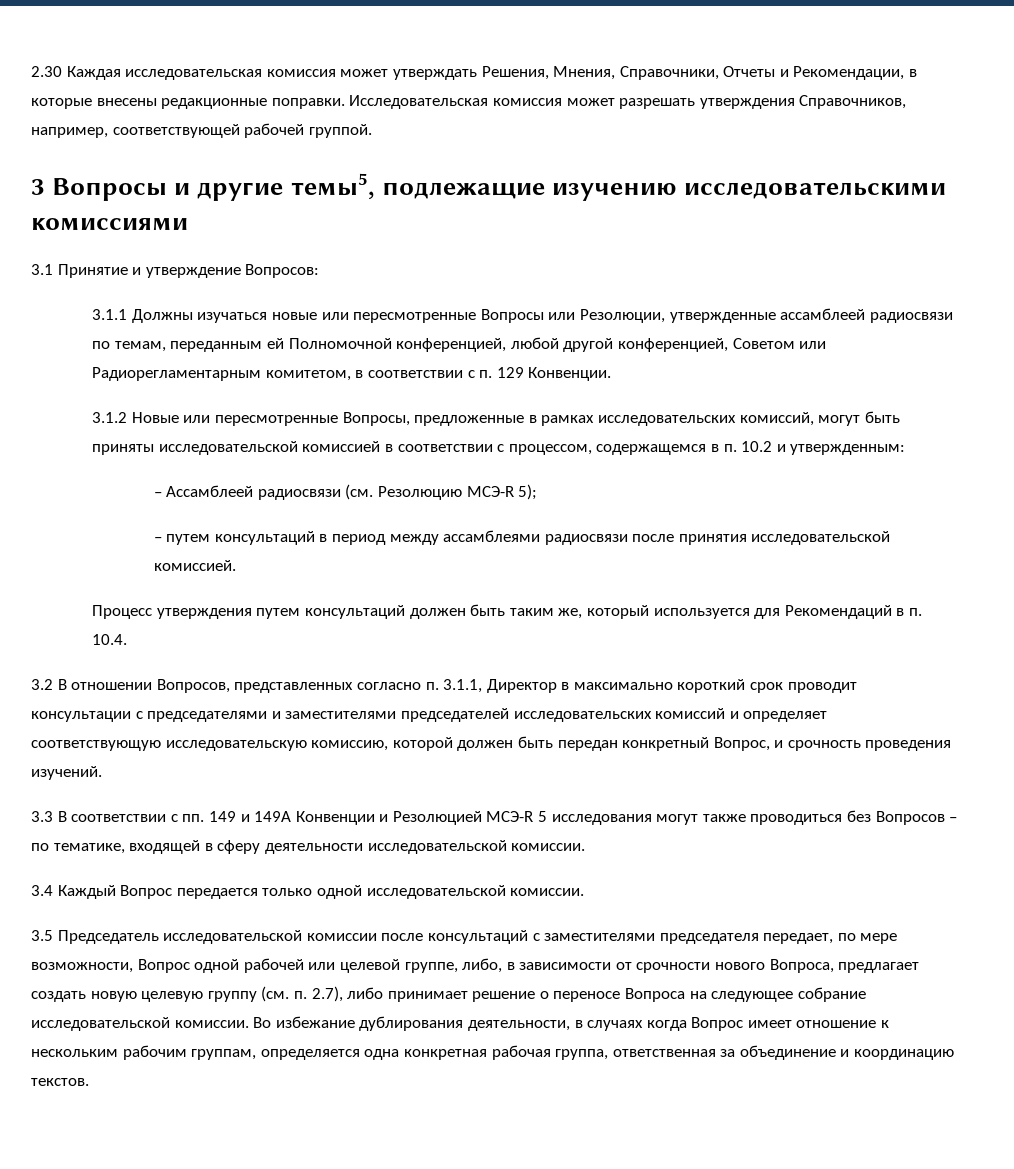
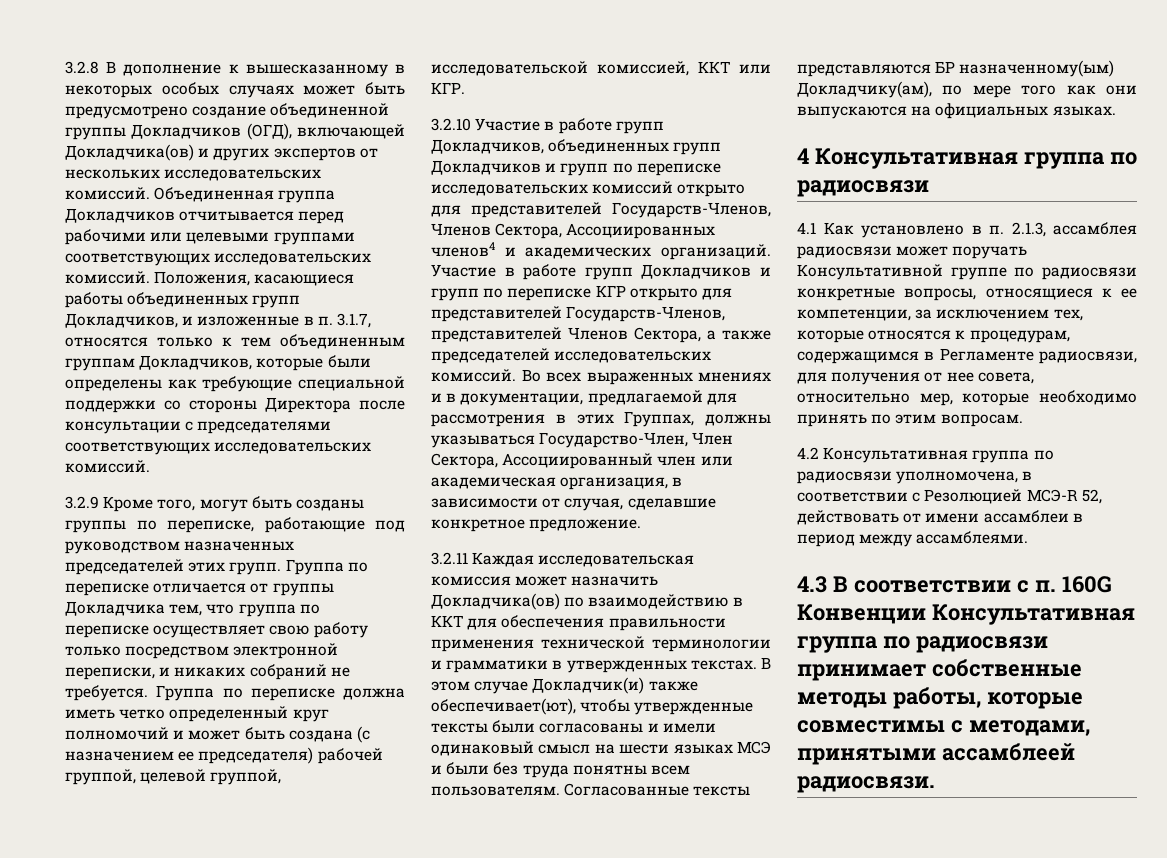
- 2.30 Каждая исследовательская комиссия может утверждать Решения, Мнения, Справочники, Отчеты и Рекомендации, в которые внесены редакционные поправки. Исследовательская комиссия может разрешать утверждения Справочников, например, соответствующей рабочей группой.
- 3 Вопросы и другие темы5, подлежащие изучению исследовательскими комиссиями
- 3.1 Принятие и утверждение Вопросов:
- 3.1.1 Должны изучаться новые или пересмотренные Вопросы или Резолюции, утвержденные ассамблеей радиосвязи по темам, переданным ей Полномочной конференцией, любой другой конференцией, Советом или Радиорегламентарным комитетом, в соответствии с п. 129 Конвенции.
- 3.1.2 Новые или пересмотренные Вопросы, предложенные в рамках исследовательских комиссий, могут быть приняты исследовательской комиссией в соответствии с процессом, содержащемся в п. 10.2 и утвержденным:
- – Ассамблеей радиосвязи (см. Резолюцию МСЭ-R 5);
- – путем консультаций в период между ассамблеями радиосвязи после принятия исследовательской комиссией.
- Процесс утверждения путем консультаций должен быть таким же, который используется для Рекомендаций в п. 10.4.
- 3.2 В отношении Вопросов, представленных согласно п. 3.1.1, Директор в максимально короткий срок проводит консультации с председателями и заместителями председателей исследовательских комиссий и определяет соответствующую исследовательскую комиссию, которой должен быть передан конкретный Вопрос, и срочность проведения изучений.
- 3.3 В соответствии с пп. 149 и 149А Конвенции и Резолюцией МСЭ-R 5 исследования могут также проводиться без Вопросов – по тематике, входящей в сферу деятельности исследовательской комиссии.
- 3.4 Каждый Вопрос передается только одной исследовательской комиссии.
- 3.5 Председатель исследовательской комиссии после консультаций с заместителями председателя передает, по мере возможности, Вопрос одной рабочей или целевой группе, либо, в зависимости от срочности нового Вопроса, предлагает создать новую целевую группу (см. п. 2.7), либо принимает решение о переносе Вопроса на следующее собрание исследовательской комиссии. Во избежание дублирования деятельности, в случаях когда Вопрос имеет отношение к нескольким рабочим группам, определяется одна конкретная рабочая группа, ответственная за объединение и координацию текстов.
+ 3.2.8 В дополнение к вышесказанному в некоторых особых случаях может быть предусмотрено создание объединенной группы Докладчиков (ОГД), включающей Докладчика(ов) и других экспертов от нескольких исследовательских комиссий. Объединенная группа Докладчиков отчитывается перед рабочими или целевыми группами соответствующих исследовательских комиссий. Положения, касающиеся работы объединенных групп Докладчиков, и изложенные в п. 3.1.7, относятся только к тем объединенным группам Докладчиков, которые были определены как требующие специальной поддержки со стороны Директора после консультации с председателями соответствующих исследовательских комиссий.
+ 3.2.9 Кроме того, могут быть созданы группы по переписке, работающие под руководством назначенных председателей этих групп. Группа по переписке отличается от группы Докладчика тем, что группа по переписке осуществляет свою работу только посредством электронной переписки, и никаких собраний не требуется. Группа по переписке должна иметь четко определенный круг полномочий и может быть создана (с назначением ее председателя) рабочей группой, целевой группой, исследовательской комиссией, ККТ или КГР.
+ 3.2.10 Участие в работе групп Докладчиков, объединенных групп Докладчиков и групп по переписке исследовательских комиссий открыто для представителей Государств-Членов, Членов Сектора, Ассоциированных членов4 и академических организаций. Участие в работе групп Докладчиков и групп по переписке КГР открыто для представителей Государств-Членов, представителей Членов Сектора, а также председателей исследовательских комиссий. Во всех выраженных мнениях и в документации, предлагаемой для рассмотрения в этих Группах, должны указываться Государство-Член, Член Сектора, Ассоциированный член или академическая организация, в зависимости от случая, сделавшие конкретное предложение.
+ 3.2.11 Каждая исследовательская комиссия может назначить Докладчика(ов) по взаимодействию в ККТ для обеспечения правильности применения технической терминологии и грамматики в утвержденных текстах. В этом случае Докладчик(и) также обеспечивает(ют), чтобы утвержденные тексты были согласованы и имели одинаковый смысл на шести языках МСЭ и были без труда понятны всем пользователям. Согласованные тексты представляются БР назначенному(ым) Докладчику(ам), по мере того как они выпускаются на официальных языках.
+ 4 Консультативная группа по радиосвязи
+ 4.1 Как установлено в п. 2.1.3, ассамблея радиосвязи может поручать Консультативной группе по радиосвязи конкретные вопросы, относящиеся к ее компетенции, за исключением тех, которые относятся к процедурам, содержащимся в Регламенте радиосвязи, для получения от нее совета, относительно мер, которые необходимо принять по этим вопросам.
+ 4.2 Консультативная группа по радиосвязи уполномочена, в соответствии с Резолюцией МСЭ-R 52, действовать от имени ассамблеи в период между ассамблеями.
+ 4.3 В соответствии с п. 160G Конвенции Консультативная группа по радиосвязи принимает собственные методы работы, которые совместимы с методами, принятыми ассамблеей радиосвязи.

